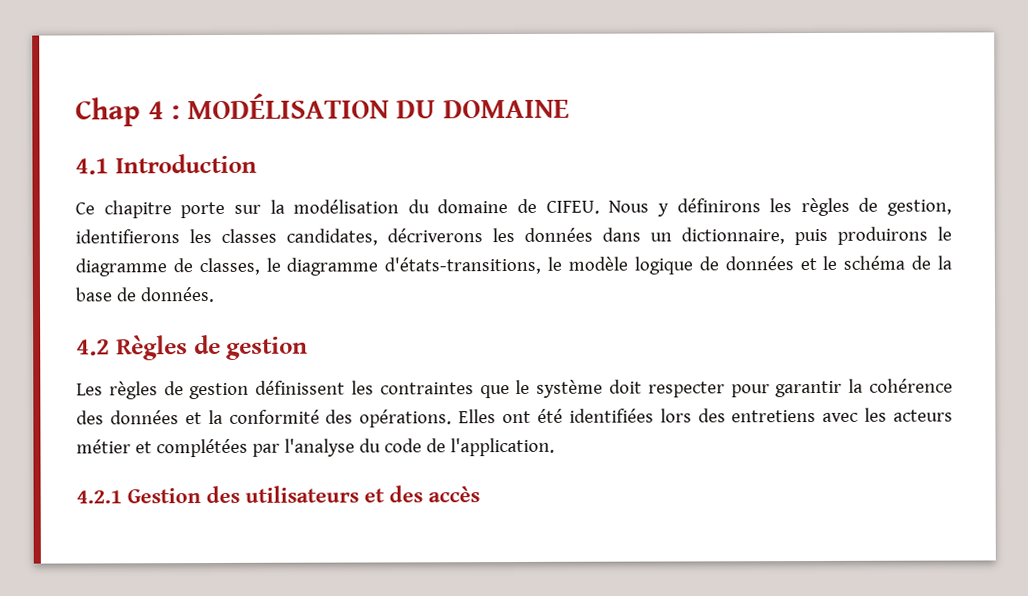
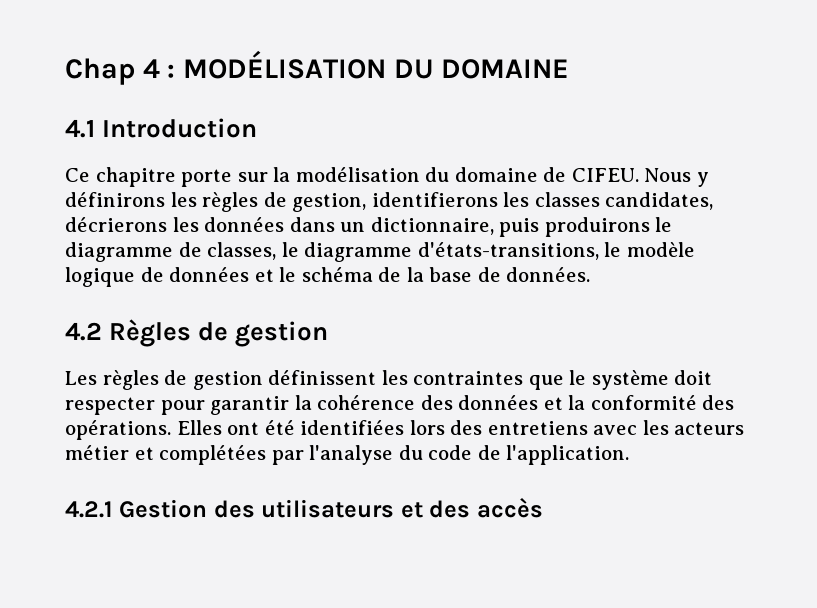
- Nous y définirons les règles de gestion, identifierons les classes candidates, décriverons les données dans un dictionnaire, puis produirons le diagramme de classes, le diagramme d'états-transitions, le modèle logique de données et le schéma de la base de données.
+ Nous y définirons les règles de gestion, identifierons les classes candidates, décrierons les données dans un dictionnaire, puis produirons le diagramme de classes, le diagramme d'états-transitions, le modèle logique de données et le schéma de la base de données.

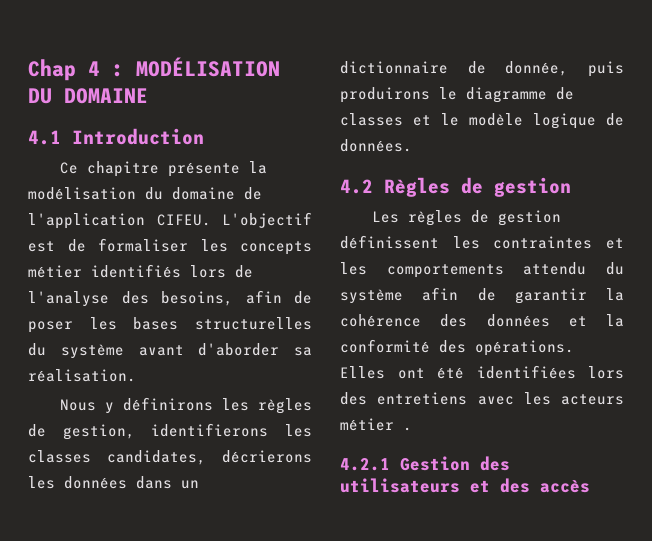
- Ce chapitre porte sur la modélisation du domaine de CIFEU. Nous y définirons les règles de gestion, identifierons les classes candidates, décrierons les données dans un dictionnaire, puis produirons le diagramme de classes, le diagramme d'états-transitions, le modèle logique de données et le schéma de la base de données.
+ Ce chapitre présente la modélisation du domaine de l'application CIFEU. L'objectif est de formaliser les concepts métier identifiés lors de l'analyse des besoins, afin de poser les bases structurelles du système avant d'aborder sa réalisation.
+ Nous y définirons les règles de gestion, identifierons les classes candidates, décrierons les données dans un dictionnaire de donnée, puis produirons le diagramme de classes et le modèle logique de données.
- Les règles de gestion définissent les contraintes que le système doit respecter pour garantir la cohérence des données et la conformité des opérations.
+ Les règles de gestion définissent les contraintes et les comportements attendu du système afin de garantir la cohérence des données et la conformité des opérations.
- Elles ont été identifiées lors des entretiens avec les acteurs métier et complétées par l'analyse du code de l'application.
+ Elles ont été identifiées lors des entretiens avec les acteurs métier .

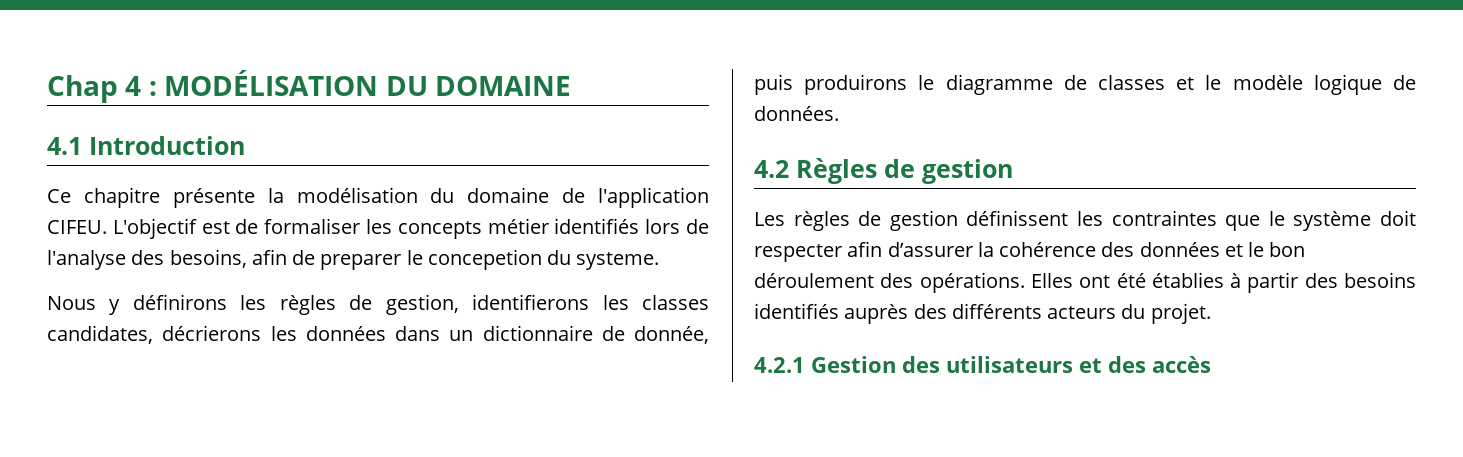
- L'objectif est de formaliser les concepts métier identifiés lors de l'analyse des besoins, afin de poser les bases structurelles du système avant d'aborder sa réalisation.
+ L'objectif est de formaliser les concepts métier identifiés lors de l'analyse des besoins, afin de preparer le concepetion du systeme.
- Les règles de gestion définissent les contraintes et les comportements attendu du système afin de garantir la cohérence des données et la conformité des opérations.
+ Les règles de gestion définissent les contraintes que le système doit respecter afin d’assurer la cohérence des données et le bon déroulement des opérations.
- Elles ont été identifiées lors des entretiens avec les acteurs métier .
+ Elles ont été établies à partir des besoins identifiés auprès des différents acteurs du projet.

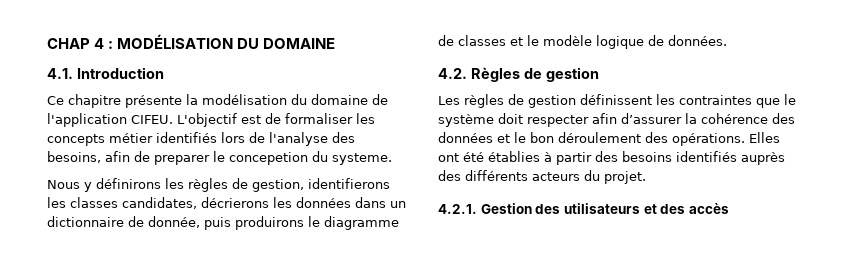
- Chap 4 : MODÉLISATION DU DOMAINE
+ CHAP 4 : MODÉLISATION DU DOMAINE
- 4.1 Introduction
+ 4.1. Introduction
- 4.2 Règles de gestion
+ 4.2. Règles de gestion
- 4.2.1 Gestion des utilisateurs et des accès
+ 4.2.1. Gestion des utilisateurs et des accès

